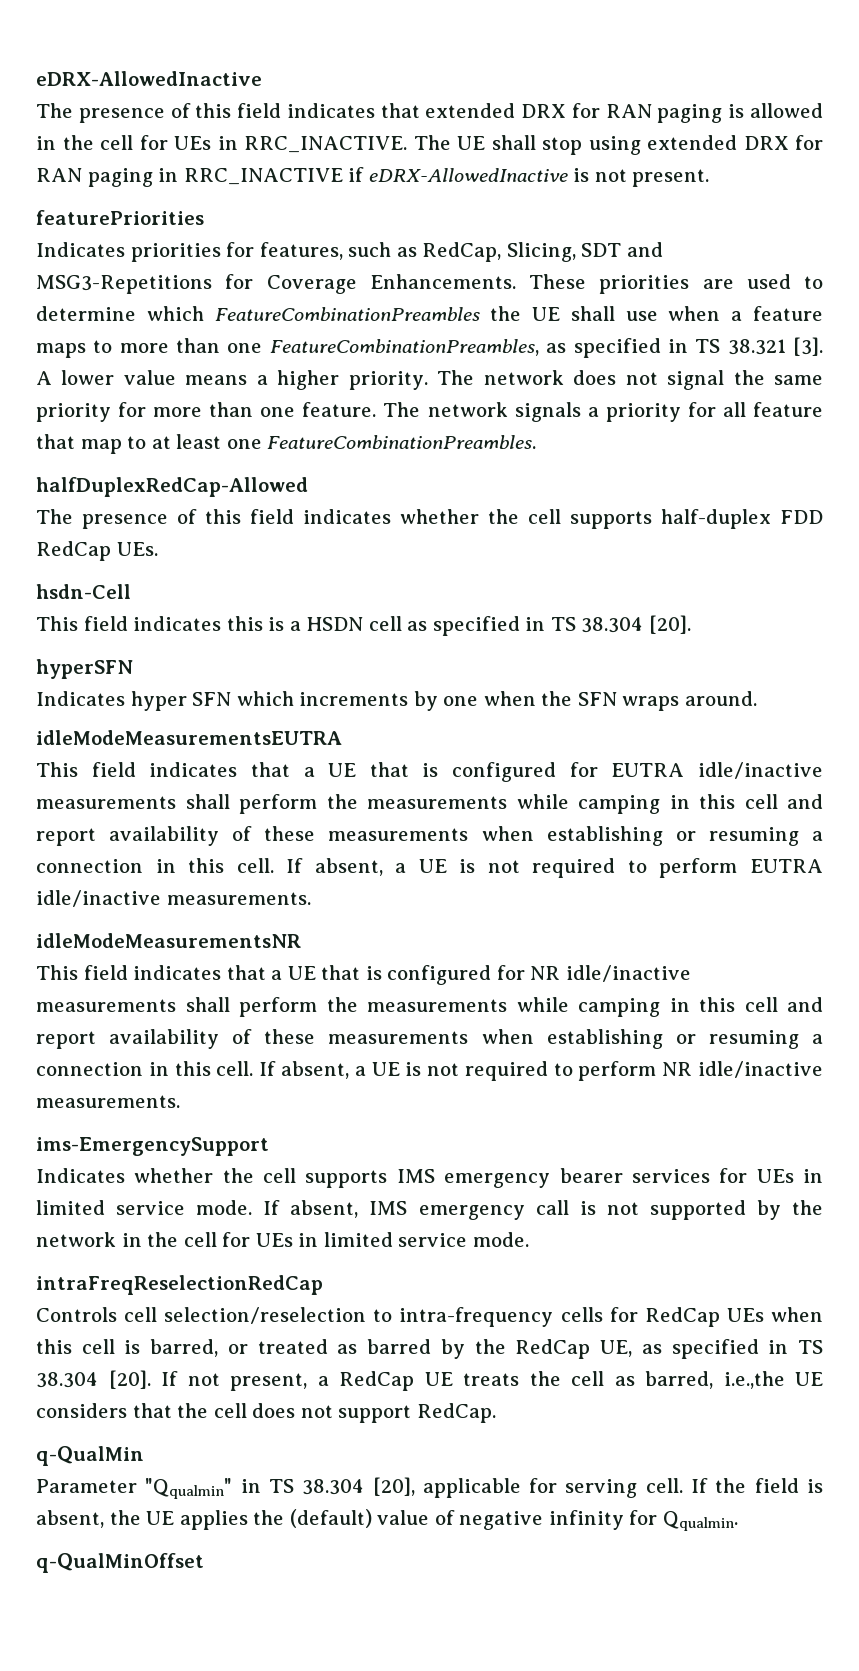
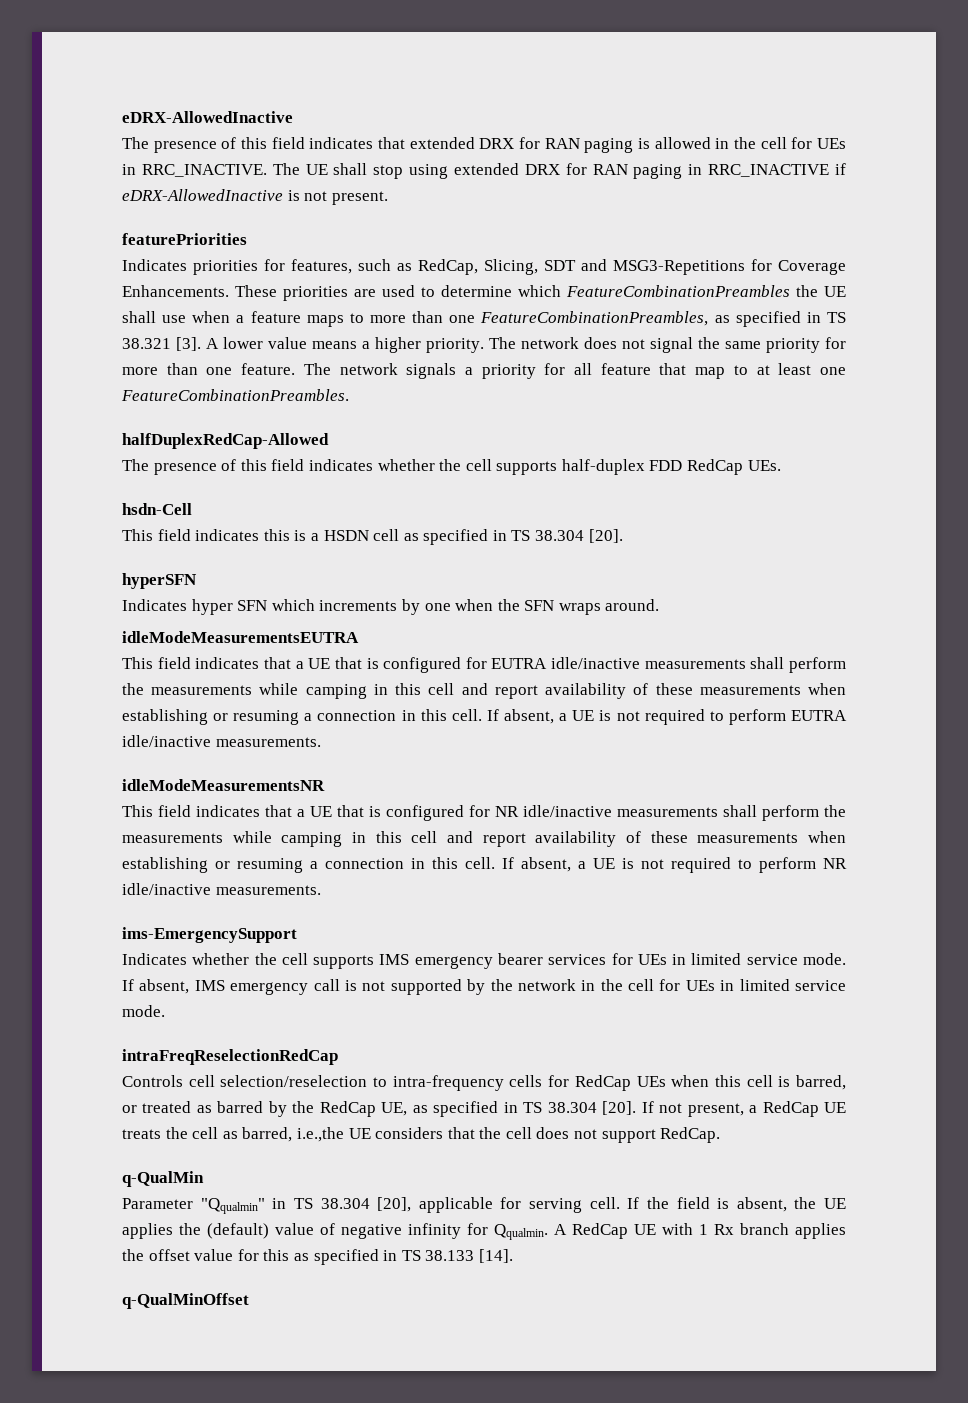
+ A RedCap UE with 1 Rx branch applies the offset value for this as specified in TS 38.133 [14].

